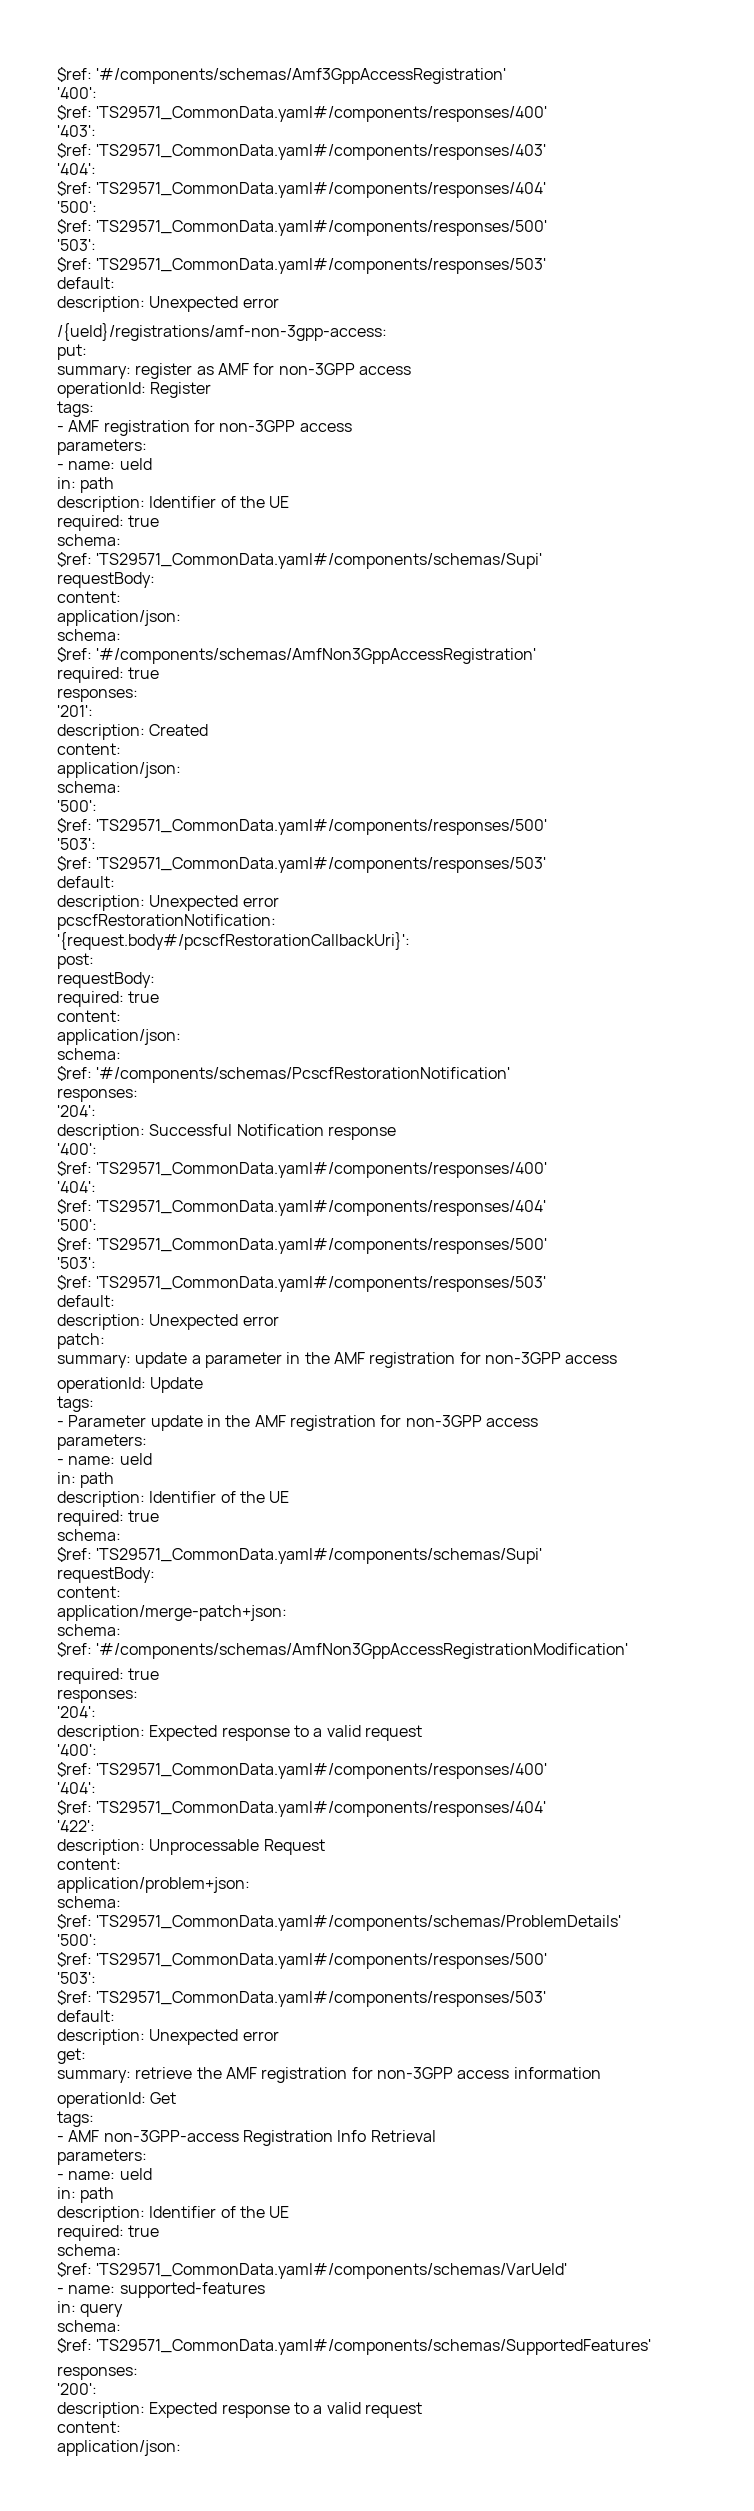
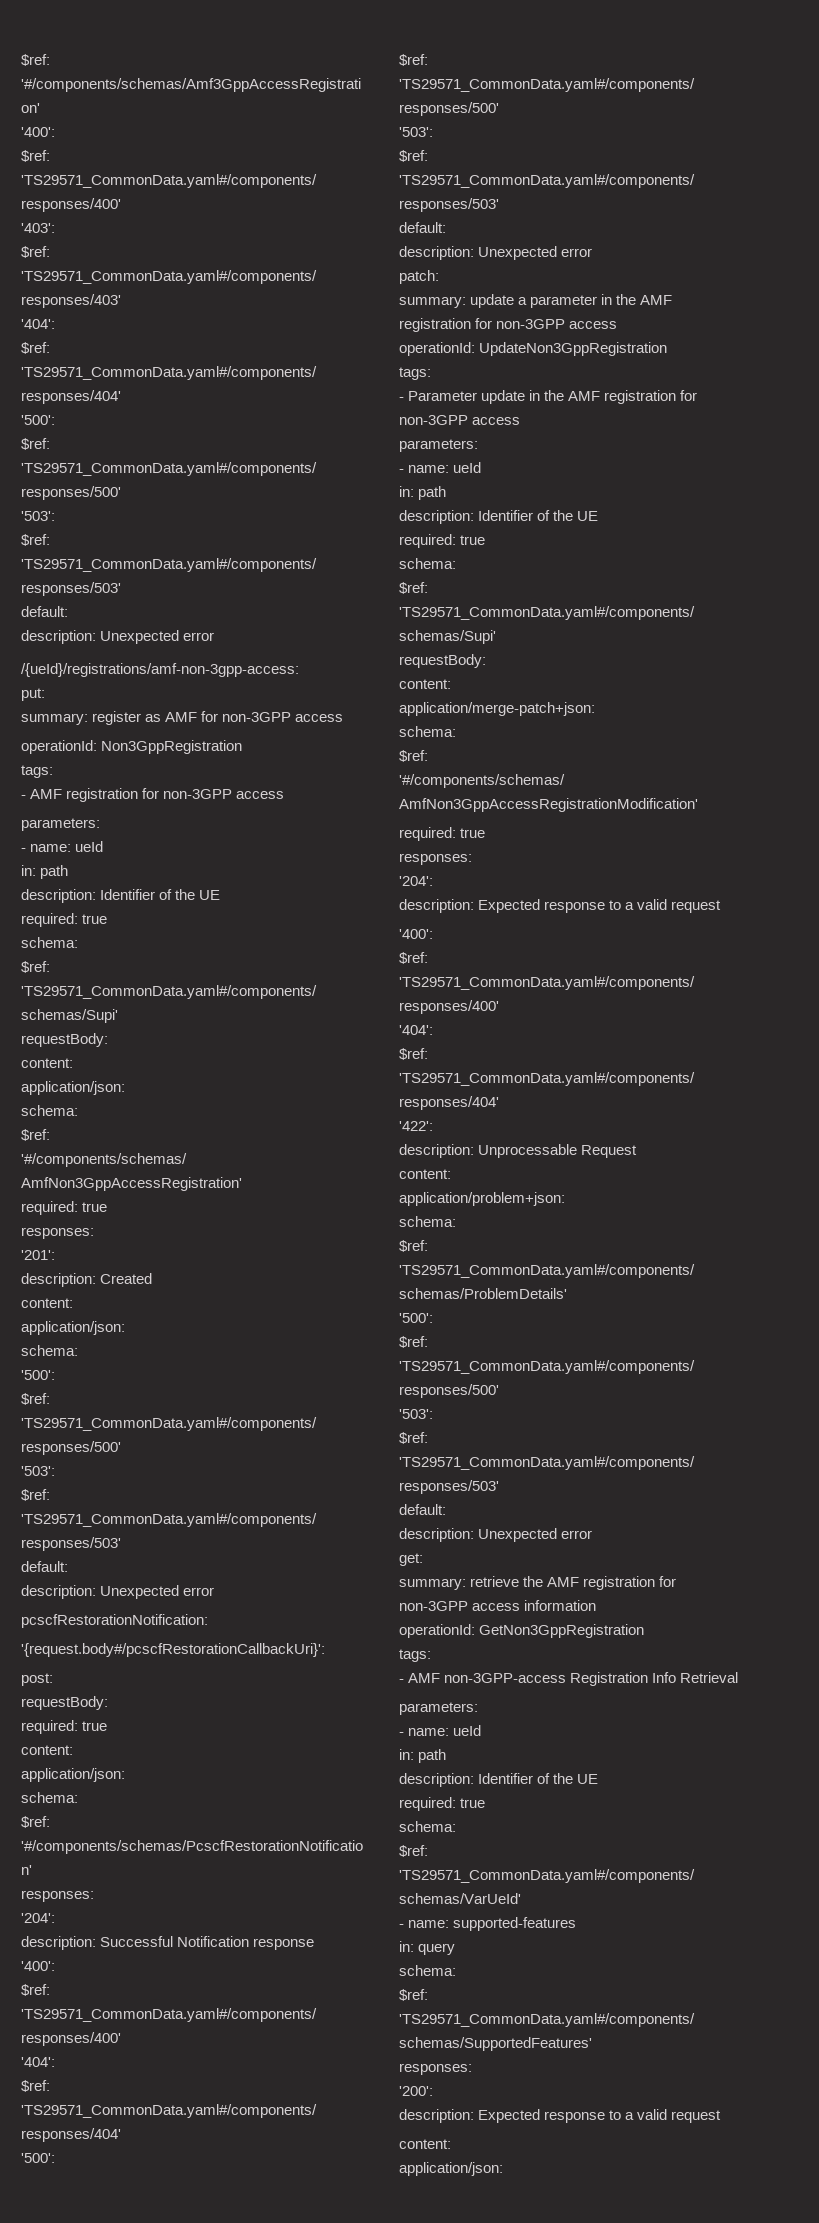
- operationId: Register
+ operationId: Non3GppRegistration
- operationId: Update
+ operationId: UpdateNon3GppRegistration
- operationId: Get
+ operationId: GetNon3GppRegistration

